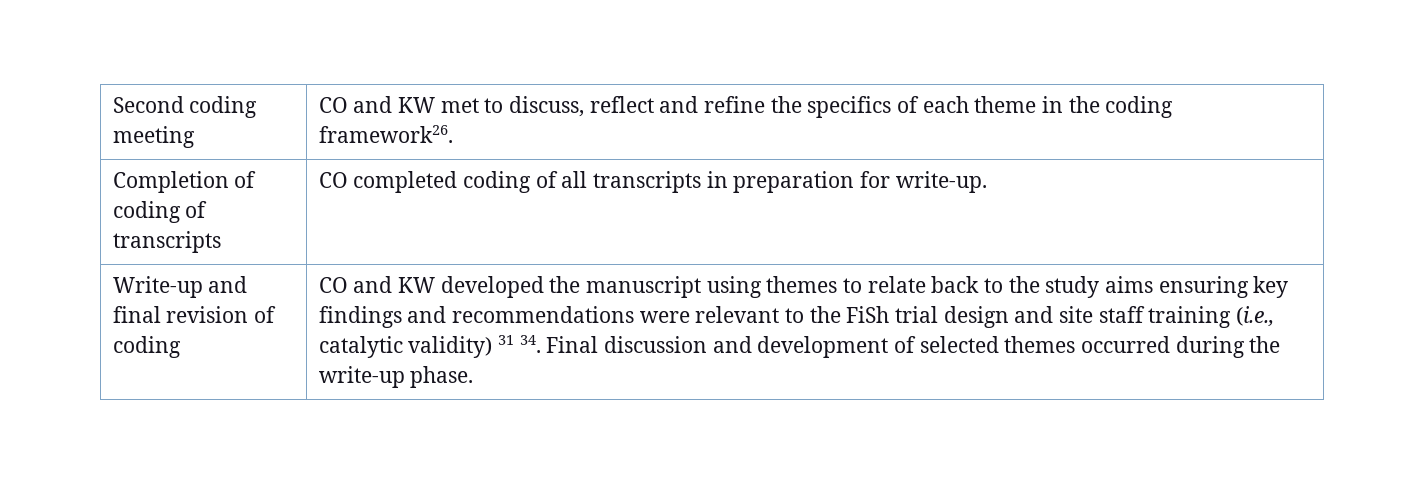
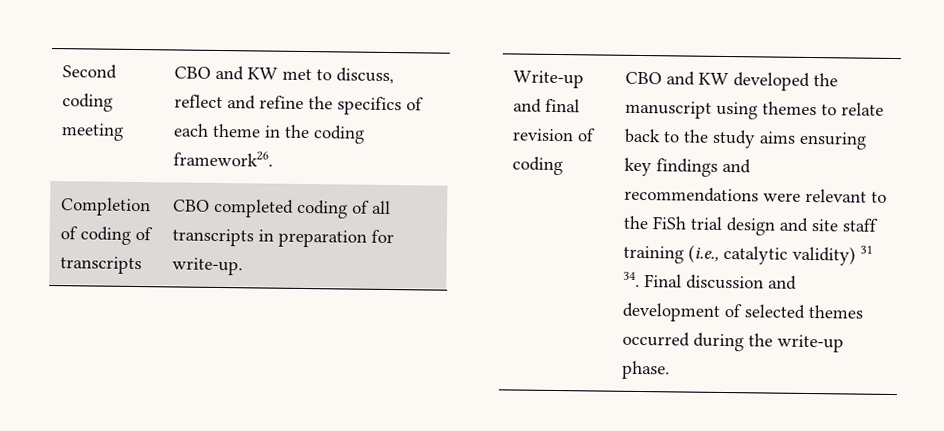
- Second coding meeting | CO and KW met to discuss, reflect and refine the specifics of each theme in the coding framework26.
+ Second coding meeting | CBO and KW met to discuss, reflect and refine the specifics of each theme in the coding framework26.
- Completion of coding of transcripts | CO completed coding of all transcripts in preparation for write-up.
+ Completion of coding of transcripts | CBO completed coding of all transcripts in preparation for write-up.
- CO and KW developed the manuscript using themes to relate back to the study aims ensuring key findings and recommendations were relevant to the FiSh trial design and site staff training (i.e., catalytic validity) 31 34. Final discussion and development of selected themes occurred during the write-up phase.
+ CBO and KW developed the manuscript using themes to relate back to the study aims ensuring key findings and recommendations were relevant to the FiSh trial design and site staff training (i.e., catalytic validity) 31 34. Final discussion and development of selected themes occurred during the write-up phase.

